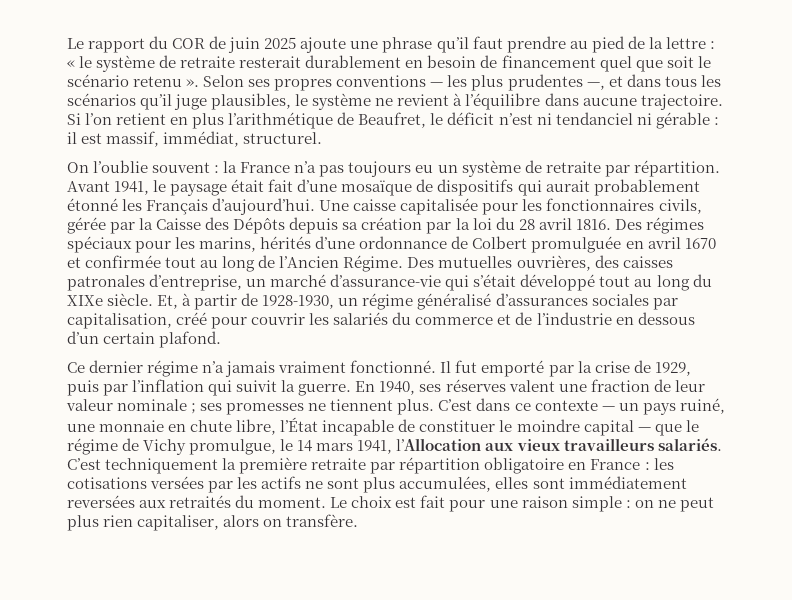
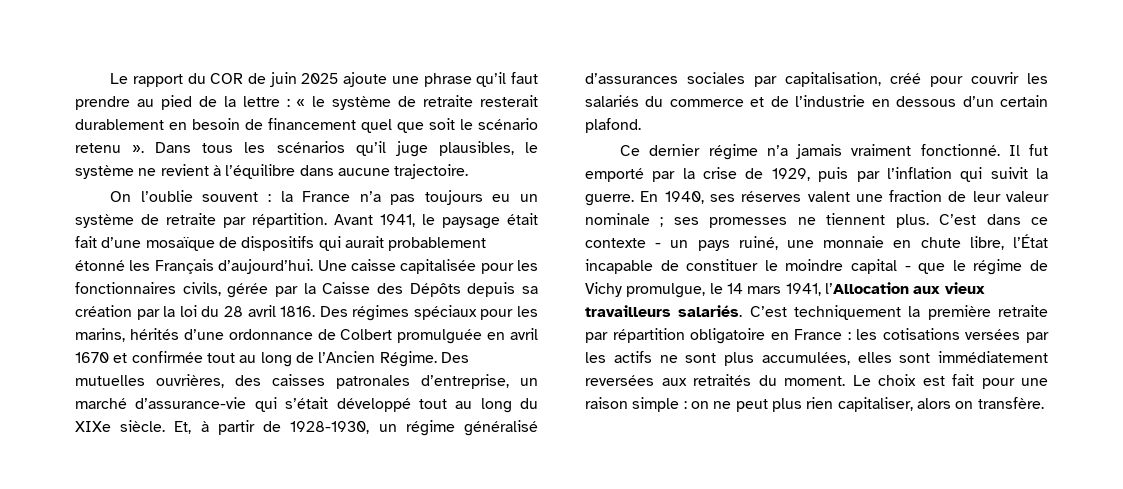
- Selon ses propres conventions — les plus prudentes —, et dans tous les scénarios qu’il juge plausibles, le système ne revient à l’équilibre dans aucune trajectoire. Si l’on retient en plus l’arithmétique de Beaufret, le déficit n’est ni tendanciel ni gérable : il est massif, immédiat, structurel.
+ Dans tous les scénarios qu’il juge plausibles, le système ne revient à l’équilibre dans aucune trajectoire.
- C’est dans ce contexte — un pays ruiné, une monnaie en chute libre, l’État incapable de constituer le moindre capital — que le régime de Vichy promulgue, le 14 mars 1941, l’Allocation aux vieux travailleurs salariés.
+ C’est dans ce contexte - un pays ruiné, une monnaie en chute libre, l’État incapable de constituer le moindre capital - que le régime de Vichy promulgue, le 14 mars 1941, l’Allocation aux vieux travailleurs salariés.

